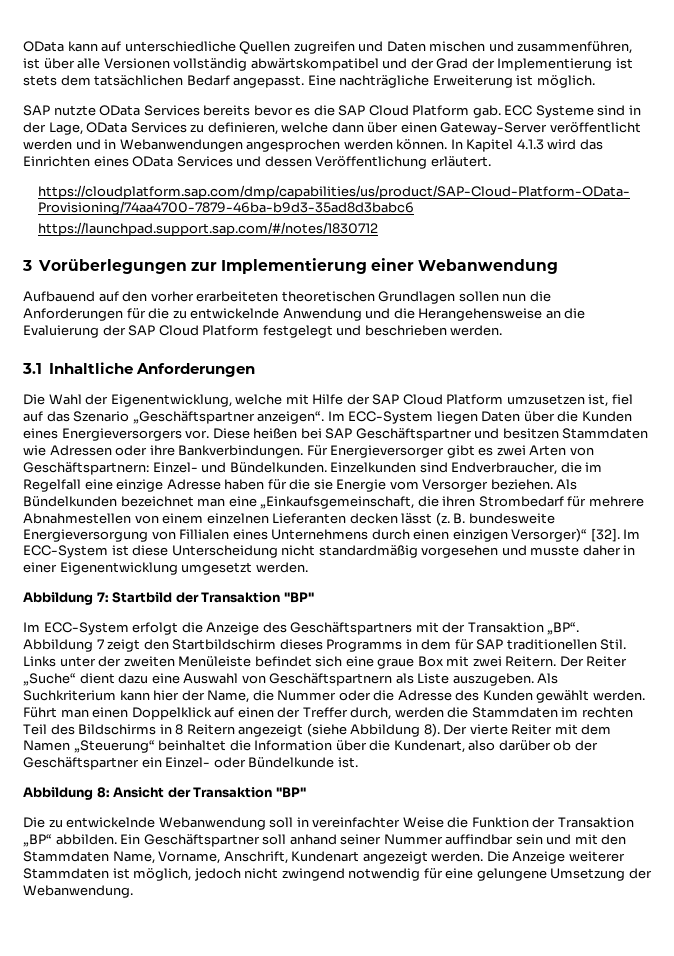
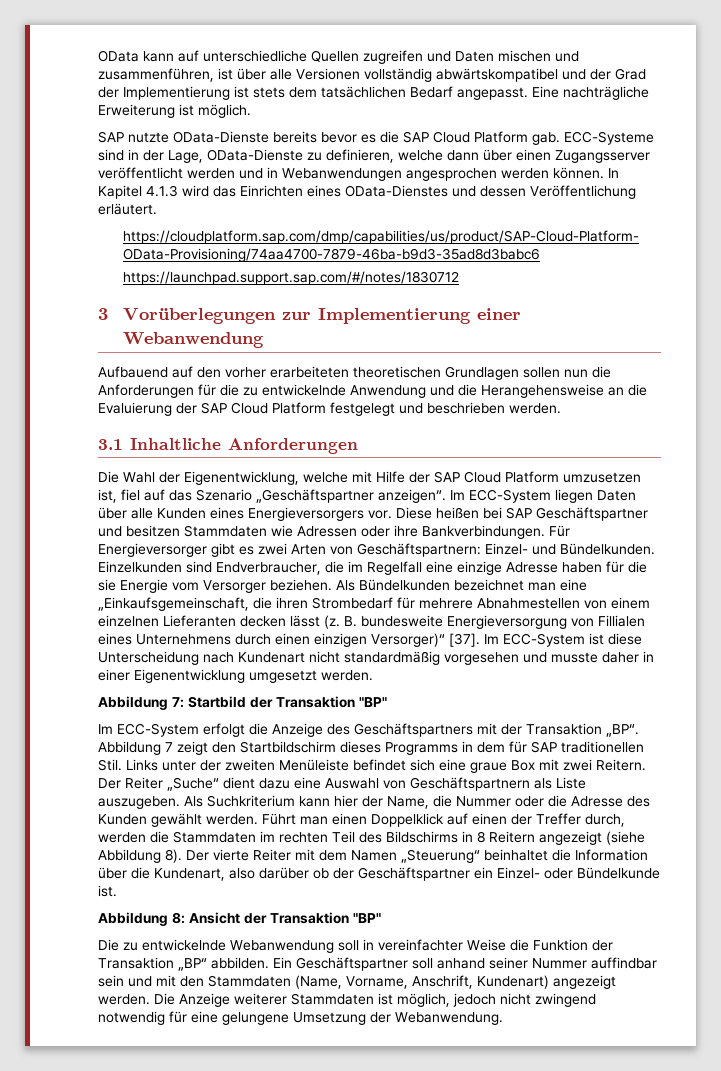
- SAP nutzte OData Services bereits bevor es die SAP Cloud Platform gab.
+ SAP nutzte OData-Dienste bereits bevor es die SAP Cloud Platform gab.
- ECC Systeme sind in der Lage, OData Services zu definieren, welche dann über einen Gateway-Server veröffentlicht werden und in Webanwendungen angesprochen werden können.
+ ECC-Systeme sind in der Lage, OData-Dienste zu definieren, welche dann über einen Zugangsserver veröffentlicht werden und in Webanwendungen angesprochen werden können.
- In Kapitel 4.1.3 wird das Einrichten eines OData Services und dessen Veröffentlichung erläutert.
+ In Kapitel 4.1.3 wird das Einrichten eines OData-Dienstes und dessen Veröffentlichung erläutert.
- Im ECC-System liegen Daten über die Kunden eines Energieversorgers vor.
+ Im ECC-System liegen Daten über alle Kunden eines Energieversorgers vor.
- B. bundesweite Energieversorgung von Fillialen eines Unternehmens durch einen einzigen Versorger)“ [32].
+ B. bundesweite Energieversorgung von Fillialen eines Unternehmens durch einen einzigen Versorger)“ [37].
- Im ECC-System ist diese Unterscheidung nicht standardmäßig vorgesehen und musste daher in einer Eigenentwicklung umgesetzt werden.
+ Im ECC-System ist diese Unterscheidung nach Kundenart nicht standardmäßig vorgesehen und musste daher in einer Eigenentwicklung umgesetzt werden.
- Ein Geschäftspartner soll anhand seiner Nummer auffindbar sein und mit den Stammdaten Name, Vorname, Anschrift, Kundenart angezeigt werden.
+ Ein Geschäftspartner soll anhand seiner Nummer auffindbar sein und mit den Stammdaten (Name, Vorname, Anschrift, Kundenart) angezeigt werden.

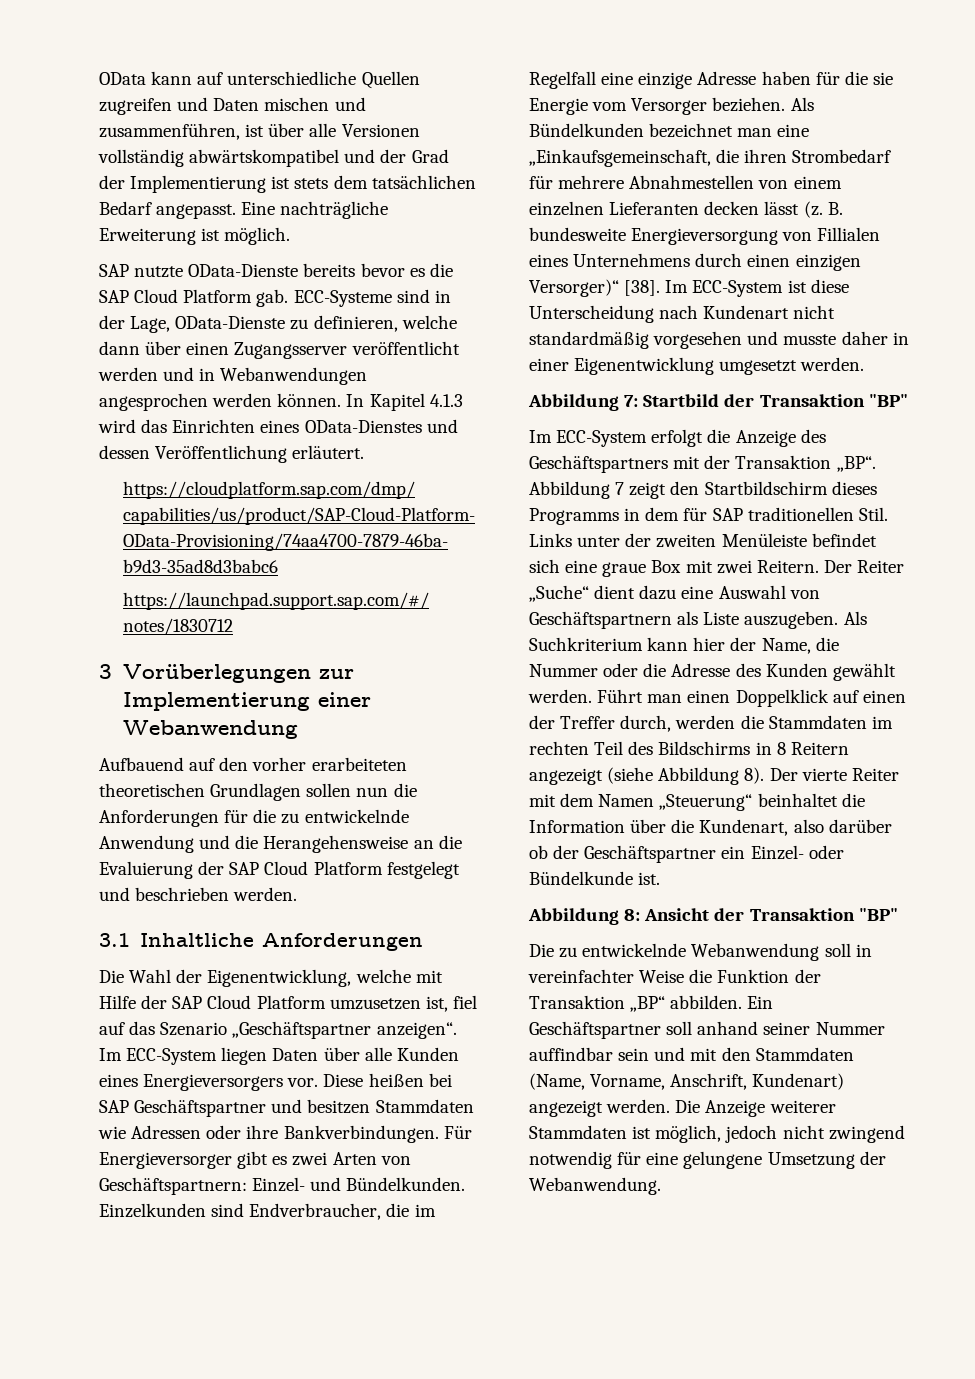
- B. bundesweite Energieversorgung von Fillialen eines Unternehmens durch einen einzigen Versorger)“ [37].
+ B. bundesweite Energieversorgung von Fillialen eines Unternehmens durch einen einzigen Versorger)“ [38].

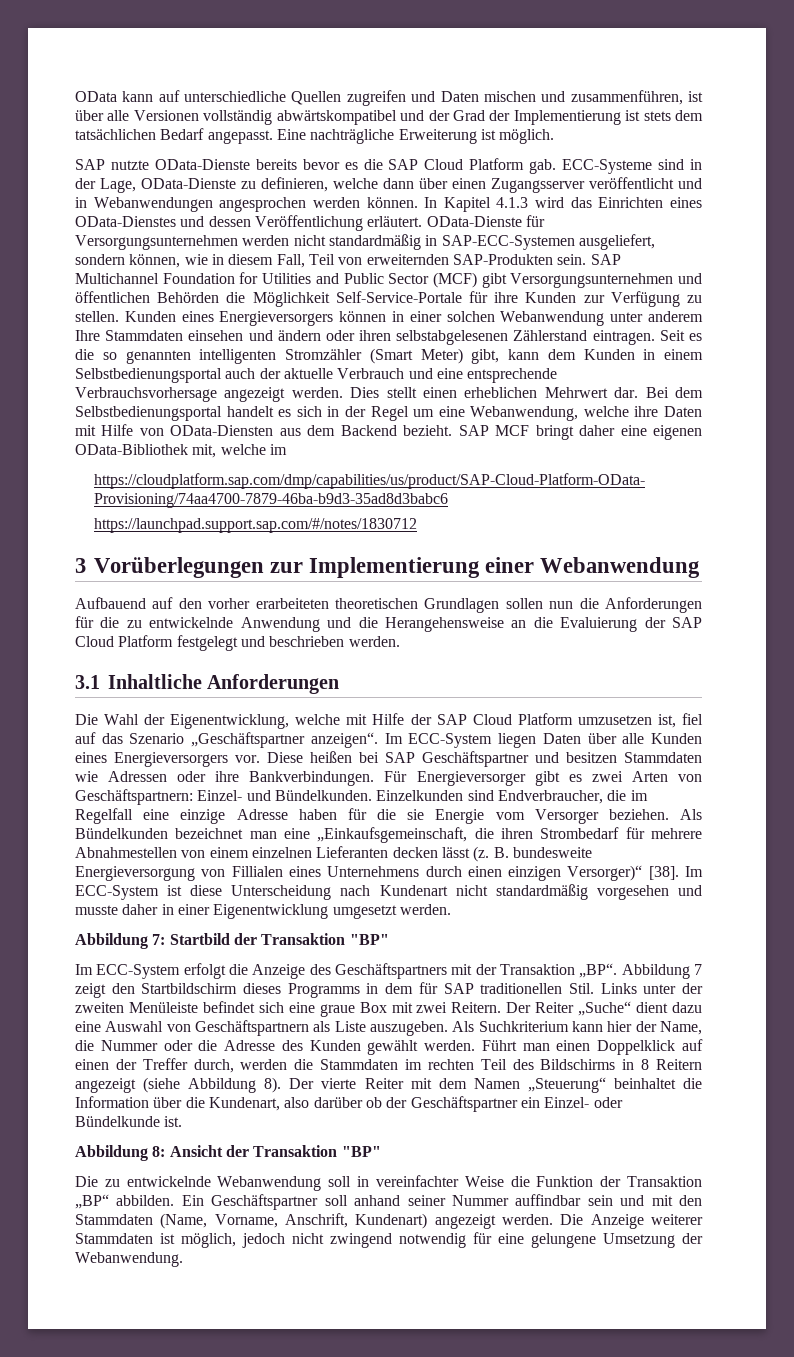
- ECC-Systeme sind in der Lage, OData-Dienste zu definieren, welche dann über einen Zugangsserver veröffentlicht werden und in Webanwendungen angesprochen werden können.
+ ECC-Systeme sind in der Lage, OData-Dienste zu definieren, welche dann über einen Zugangsserver veröffentlicht und in Webanwendungen angesprochen werden können.
+ OData-Dienste für Versorgungsunternehmen werden nicht standardmäßig in SAP-ECC-Systemen ausgeliefert, sondern können, wie in diesem Fall, Teil von erweiternden SAP-Produkten sein. SAP Multichannel Foundation for Utilities and Public Sector (MCF) gibt Versorgungsunternehmen und öffentlichen Behörden die Möglichkeit Self-Service-Portale für ihre Kunden zur Verfügung zu stellen. Kunden eines Energieversorgers können in einer solchen Webanwendung unter anderem Ihre Stammdaten einsehen und ändern oder ihren selbstabgelesenen Zählerstand eintragen. Seit es die so genannten intelligenten Stromzähler (Smart Meter) gibt, kann dem Kunden in einem Selbstbedienungsportal auch der aktuelle Verbrauch und eine entsprechende Verbrauchsvorhersage angezeigt werden. Dies stellt einen erheblichen Mehrwert dar. Bei dem Selbstbedienungsportal handelt es sich in der Regel um eine Webanwendung, welche ihre Daten mit Hilfe von OData-Diensten aus dem Backend bezieht. SAP MCF bringt daher eine eigenen OData-Bibliothek mit, welche im

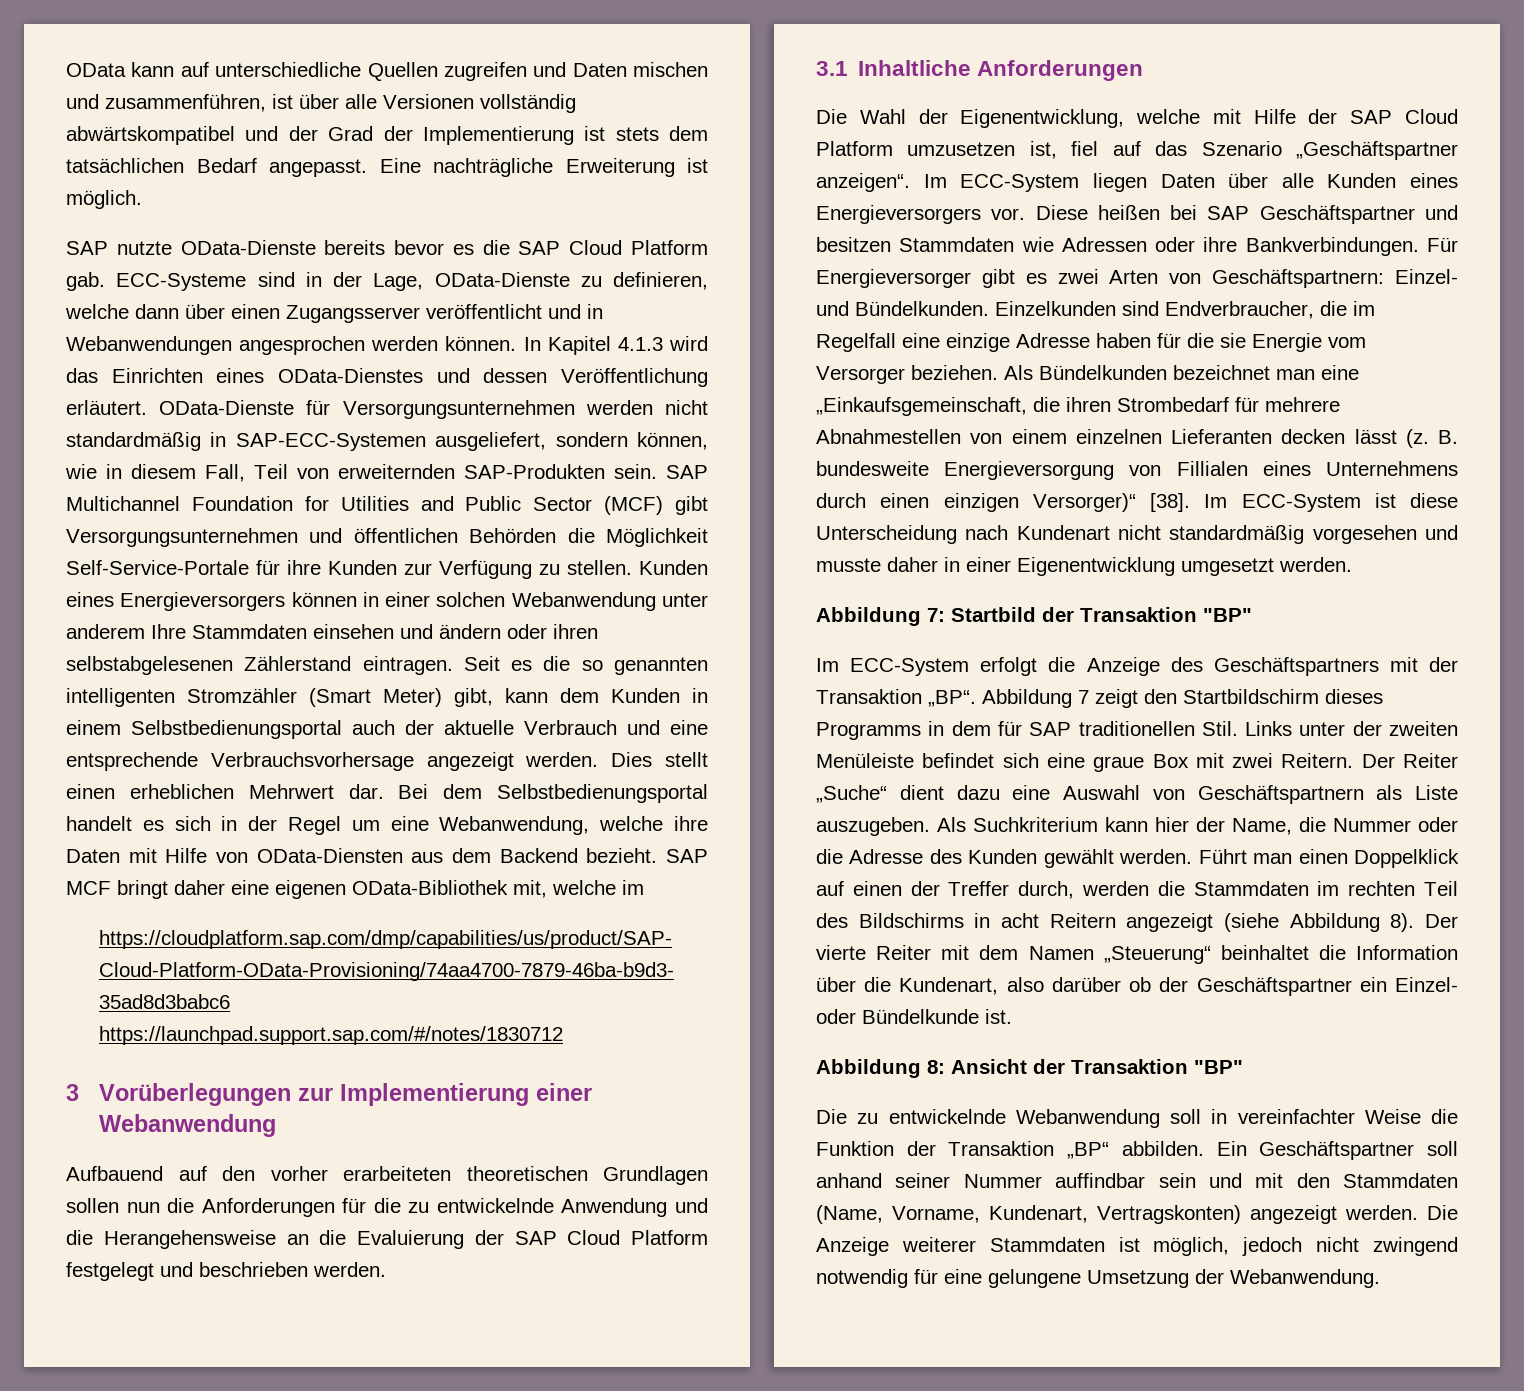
- Führt man einen Doppelklick auf einen der Treffer durch, werden die Stammdaten im rechten Teil des Bildschirms in 8 Reitern angezeigt (siehe Abbildung 8).
+ Führt man einen Doppelklick auf einen der Treffer durch, werden die Stammdaten im rechten Teil des Bildschirms in acht Reitern angezeigt (siehe Abbildung 8).
- Ein Geschäftspartner soll anhand seiner Nummer auffindbar sein und mit den Stammdaten (Name, Vorname, Anschrift, Kundenart) angezeigt werden.
+ Ein Geschäftspartner soll anhand seiner Nummer auffindbar sein und mit den Stammdaten (Name, Vorname, Kundenart, Vertragskonten) angezeigt werden.

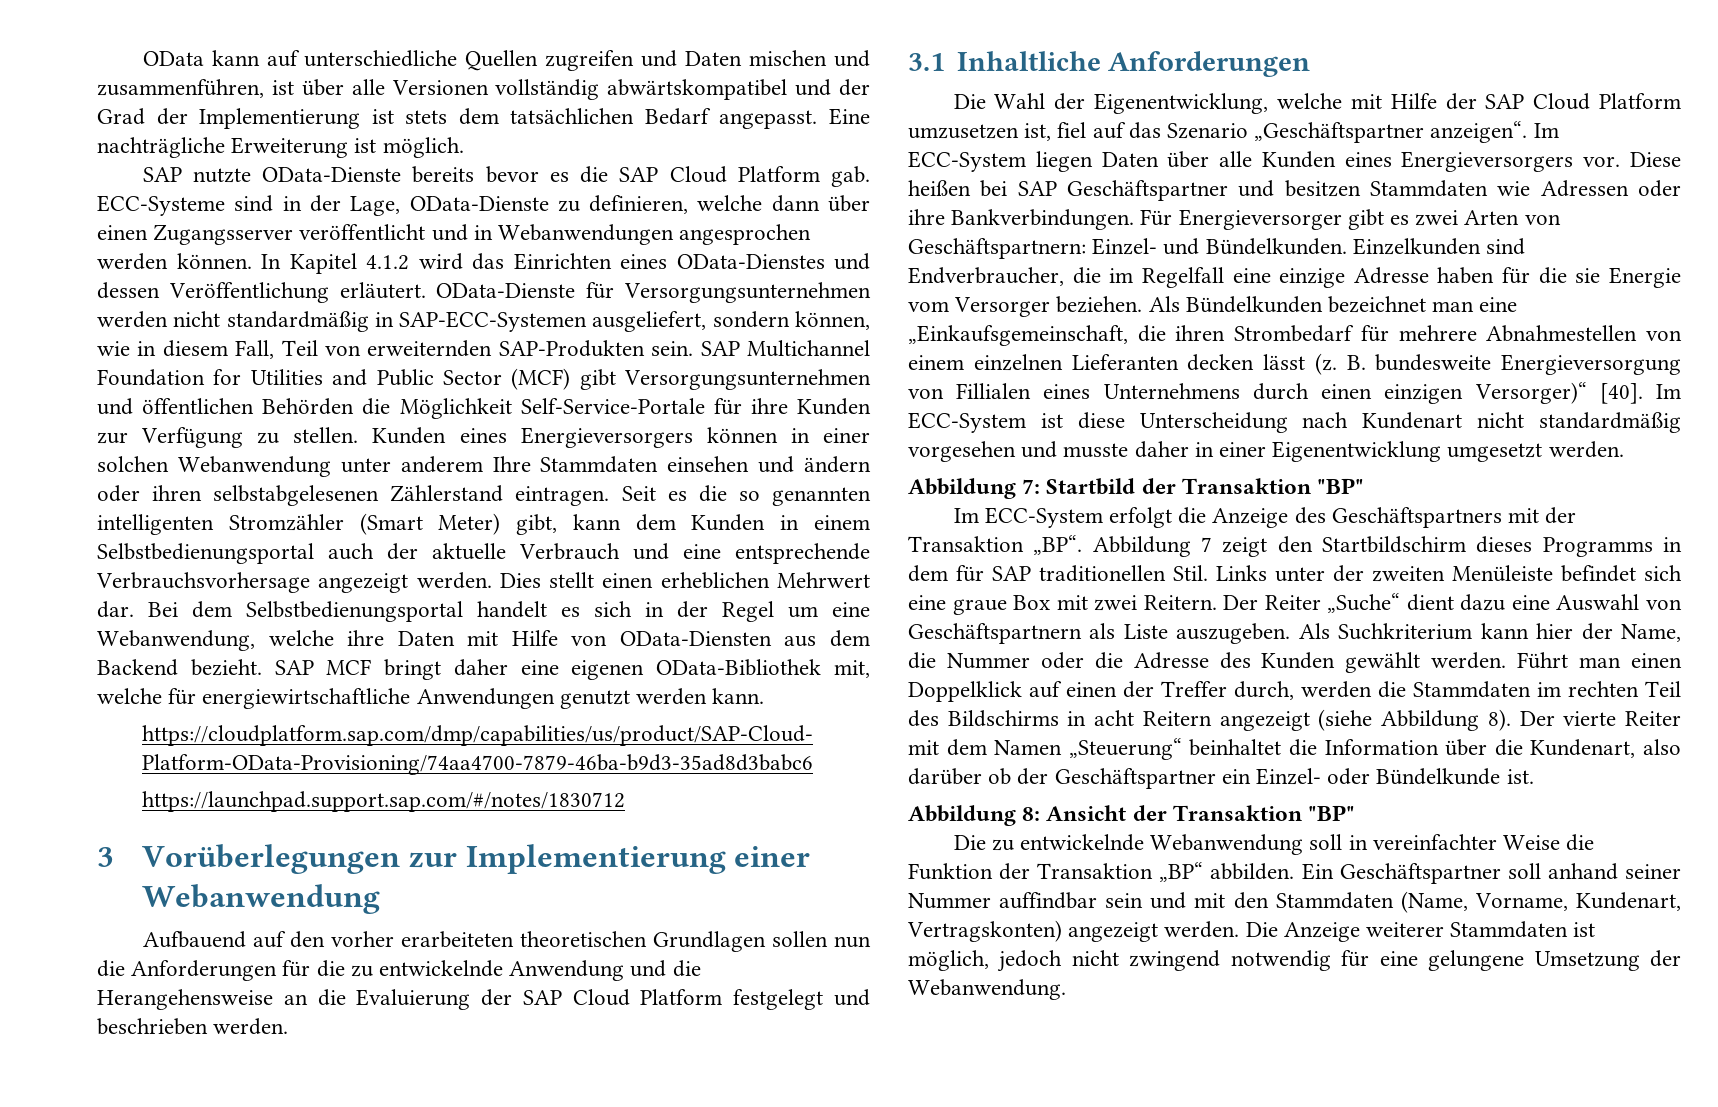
- In Kapitel 4.1.3 wird das Einrichten eines OData-Dienstes und dessen Veröffentlichung erläutert.
+ In Kapitel 4.1.2 wird das Einrichten eines OData-Dienstes und dessen Veröffentlichung erläutert.
- SAP MCF bringt daher eine eigenen OData-Bibliothek mit, welche im
+ SAP MCF bringt daher eine eigenen OData-Bibliothek mit, welche für energiewirtschaftliche Anwendungen genutzt werden kann.
- B. bundesweite Energieversorgung von Fillialen eines Unternehmens durch einen einzigen Versorger)“ [38].
+ B. bundesweite Energieversorgung von Fillialen eines Unternehmens durch einen einzigen Versorger)“ [40].

